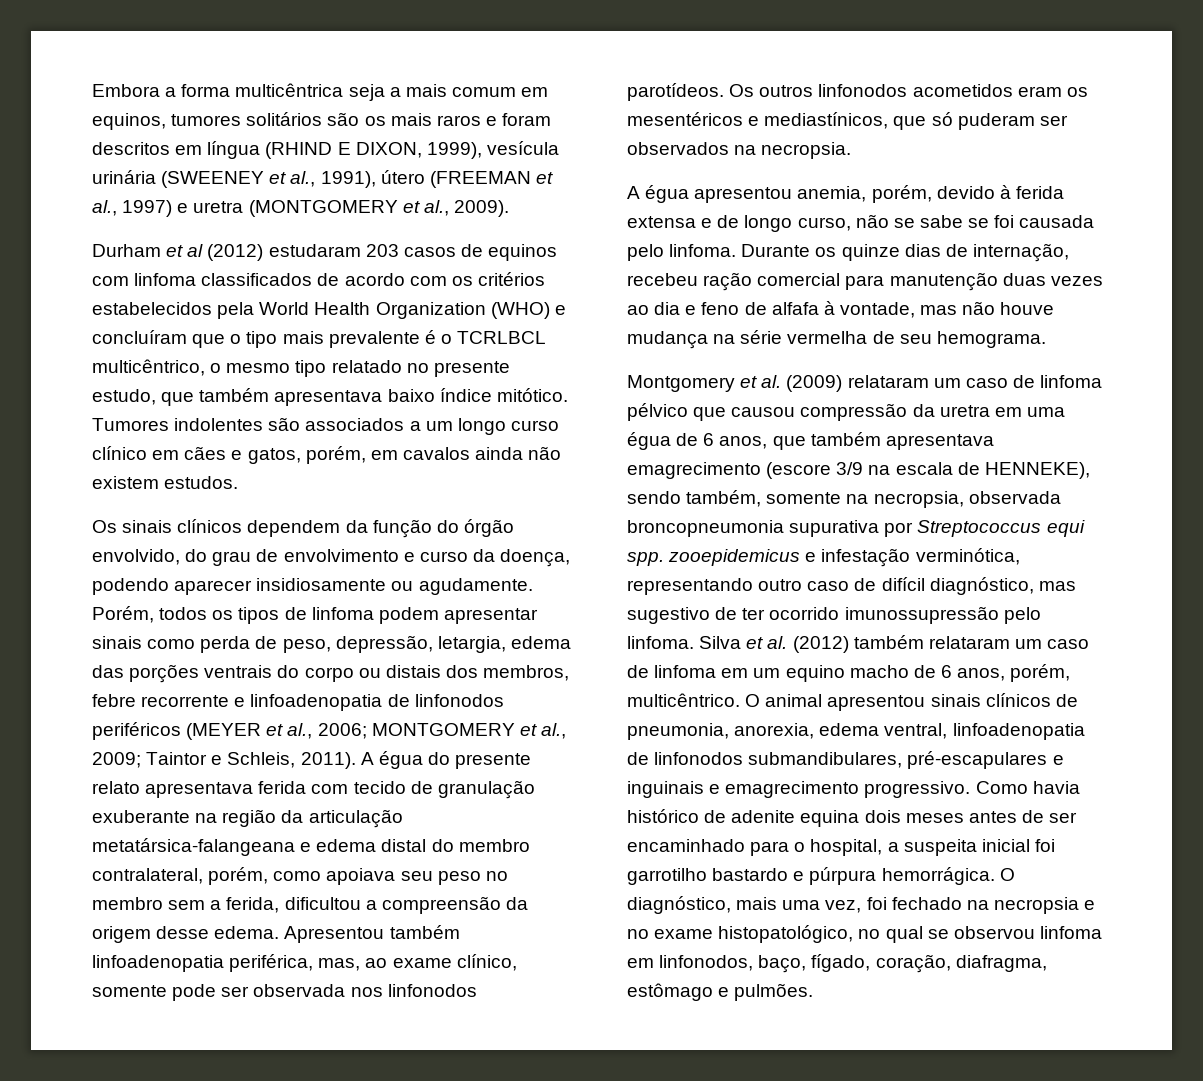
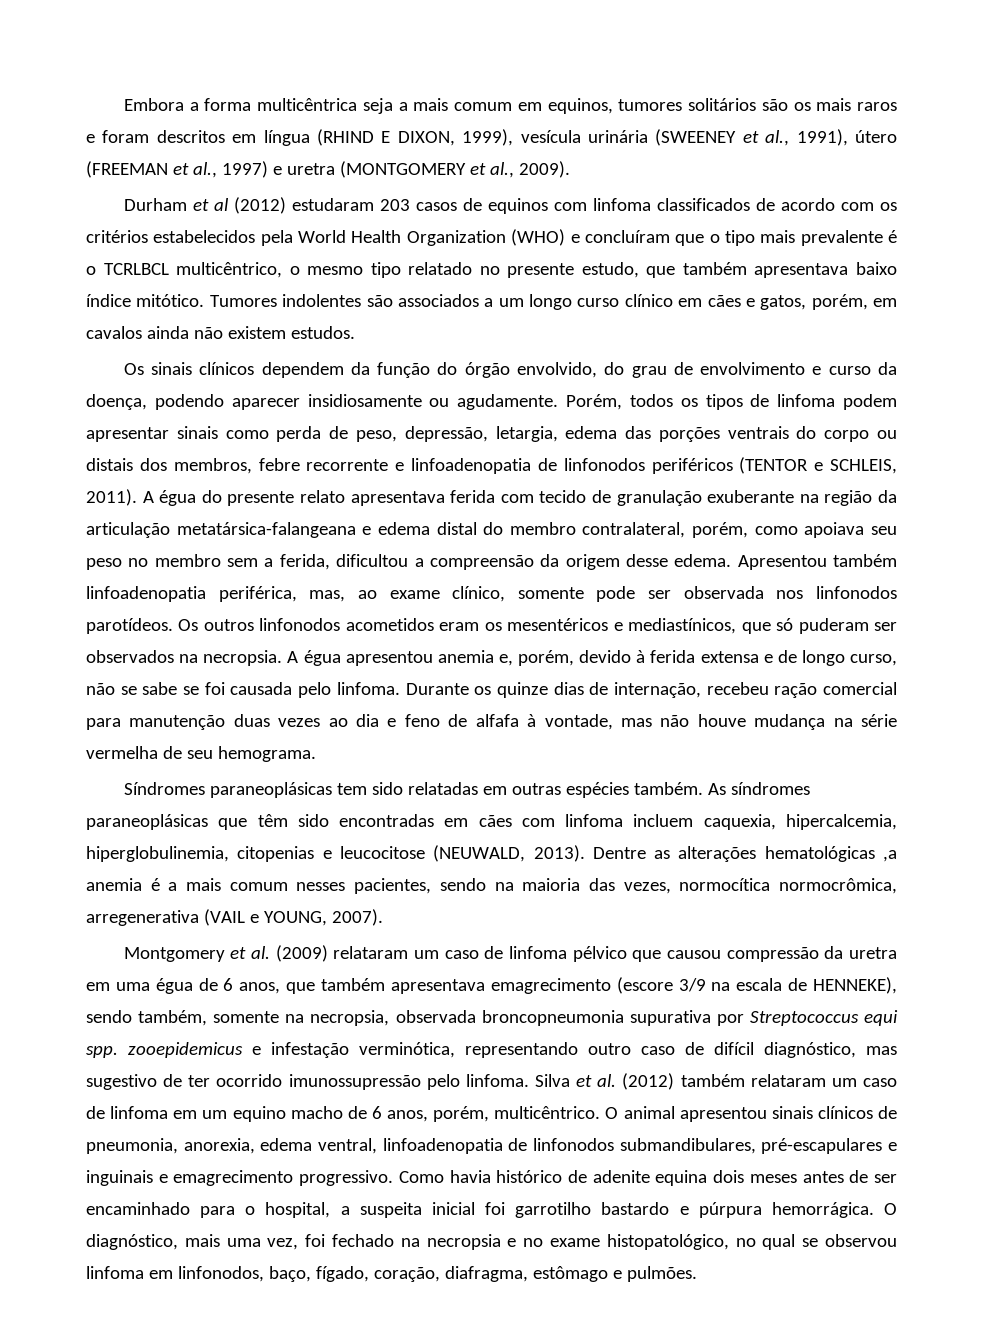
- Porém, todos os tipos de linfoma podem apresentar sinais como perda de peso, depressão, letargia, edema das porções ventrais do corpo ou distais dos membros, febre recorrente e linfoadenopatia de linfonodos periféricos (MEYER et al., 2006; MONTGOMERY et al., 2009; Taintor e Schleis, 2011).
+ Porém, todos os tipos de linfoma podem apresentar sinais como perda de peso, depressão, letargia, edema das porções ventrais do corpo ou distais dos membros, febre recorrente e linfoadenopatia de linfonodos periféricos (TENTOR e SCHLEIS, 2011).
- Os outros linfonodos acometidos eram os mesentéricos e mediastínicos, que só puderam ser observados na necropsia.
- A égua apresentou anemia, porém, devido à ferida extensa e de longo curso, não se sabe se foi causada pelo linfoma.
+ Os outros linfonodos acometidos eram os mesentéricos e mediastínicos, que só puderam ser observados na necropsia. A égua apresentou anemia e, porém, devido à ferida extensa e de longo curso, não se sabe se foi causada pelo linfoma.
+ Síndromes paraneoplásicas tem sido relatadas em outras espécies também. As síndromes paraneoplásicas que têm sido encontradas em cães com linfoma incluem caquexia, hipercalcemia, hiperglobulinemia, citopenias e leucocitose (NEUWALD, 2013). Dentre as alterações hematológicas ,a anemia é a mais comum nesses pacientes, sendo na maioria das vezes, normocítica normocrômica, arregenerativa (VAIL e YOUNG, 2007).

